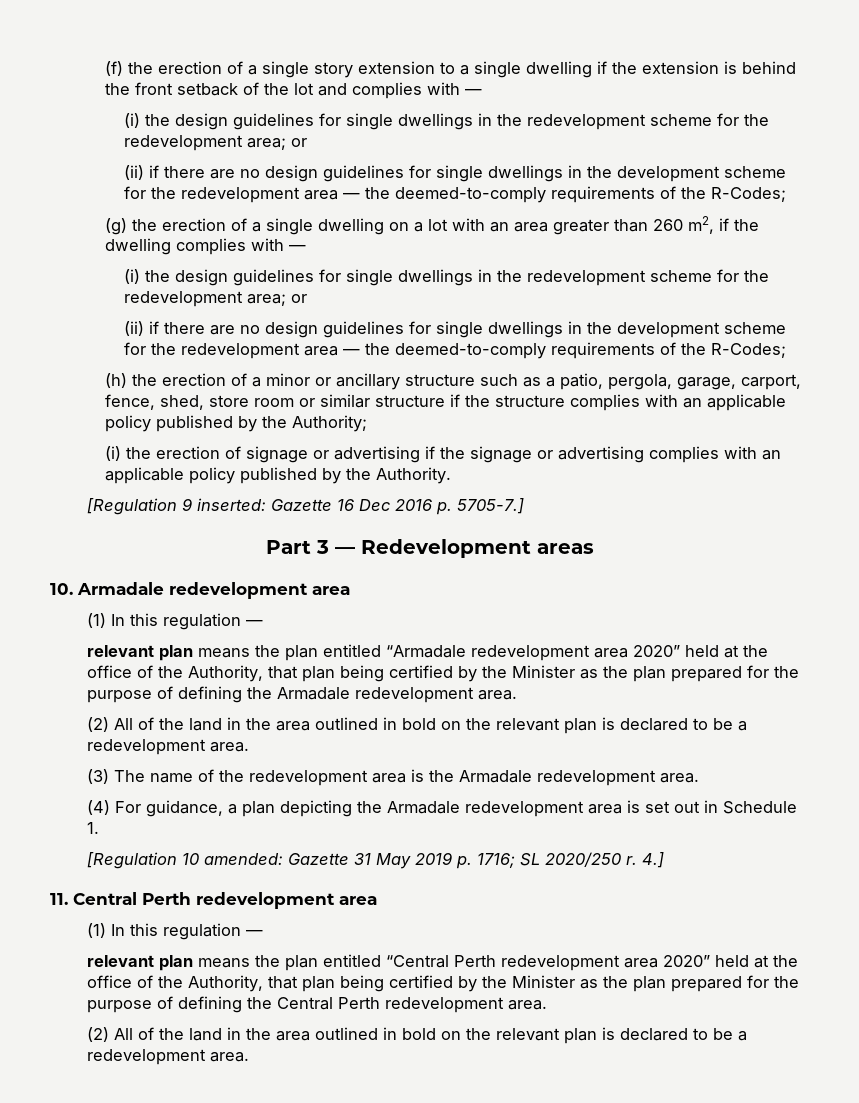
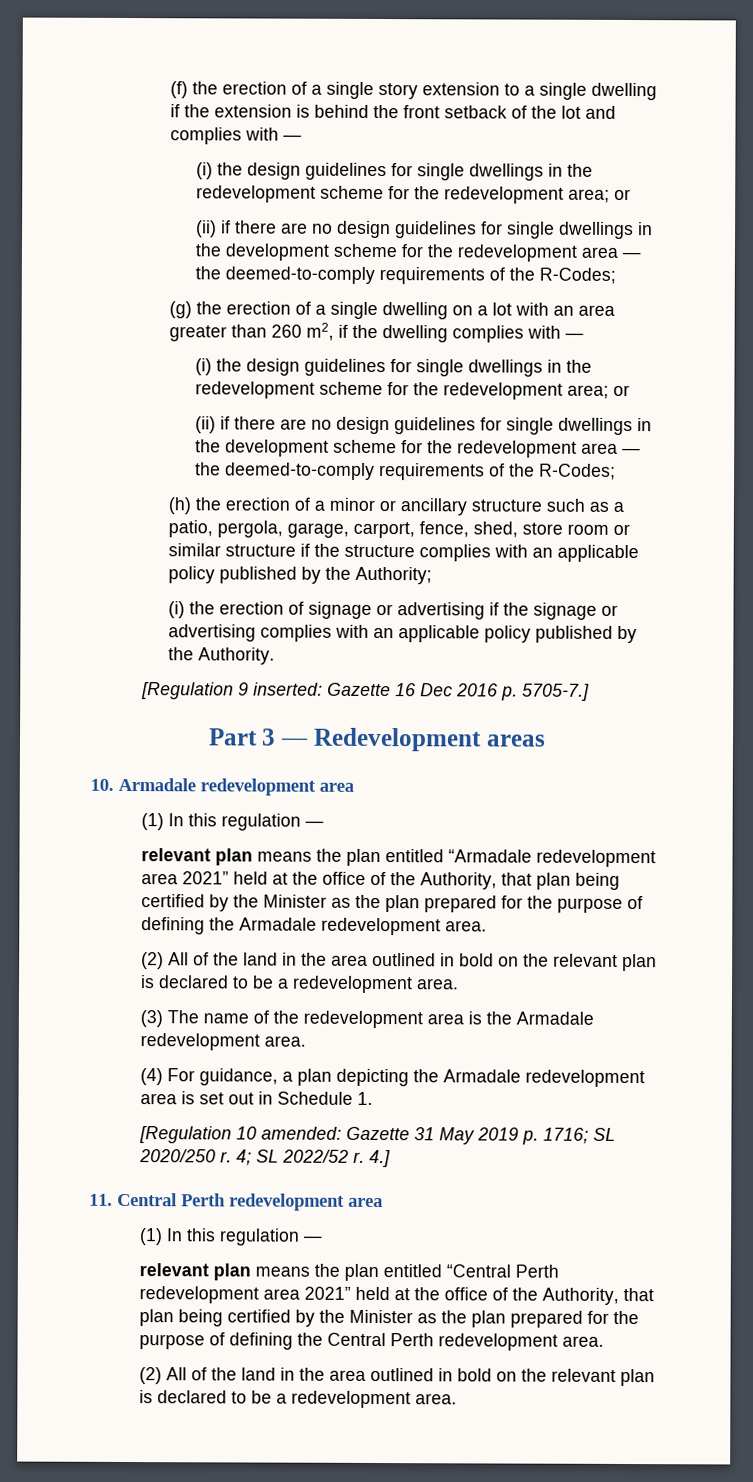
- relevant plan means the plan entitled “Armadale redevelopment area 2020” held at the office of the Authority, that plan being certified by the Minister as the plan prepared for the purpose of defining the Armadale redevelopment area.
+ relevant plan means the plan entitled “Armadale redevelopment area 2021” held at the office of the Authority, that plan being certified by the Minister as the plan prepared for the purpose of defining the Armadale redevelopment area.
+ 4; SL 2022/52 r.
- relevant plan means the plan entitled “Central Perth redevelopment area 2020” held at the office of the Authority, that plan being certified by the Minister as the plan prepared for the purpose of defining the Central Perth redevelopment area.
+ relevant plan means the plan entitled “Central Perth redevelopment area 2021” held at the office of the Authority, that plan being certified by the Minister as the plan prepared for the purpose of defining the Central Perth redevelopment area.

